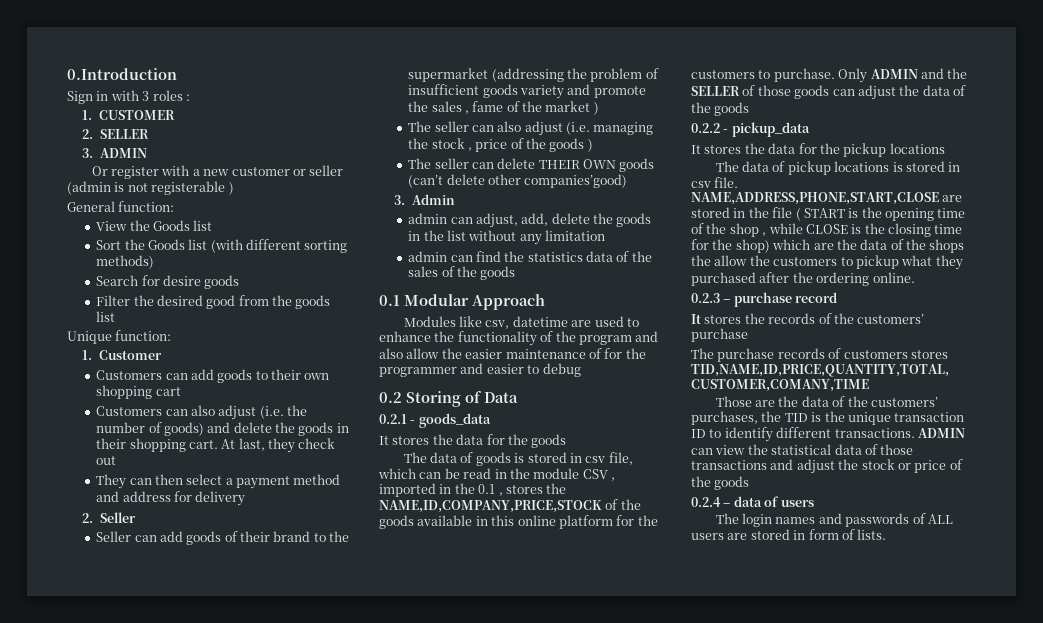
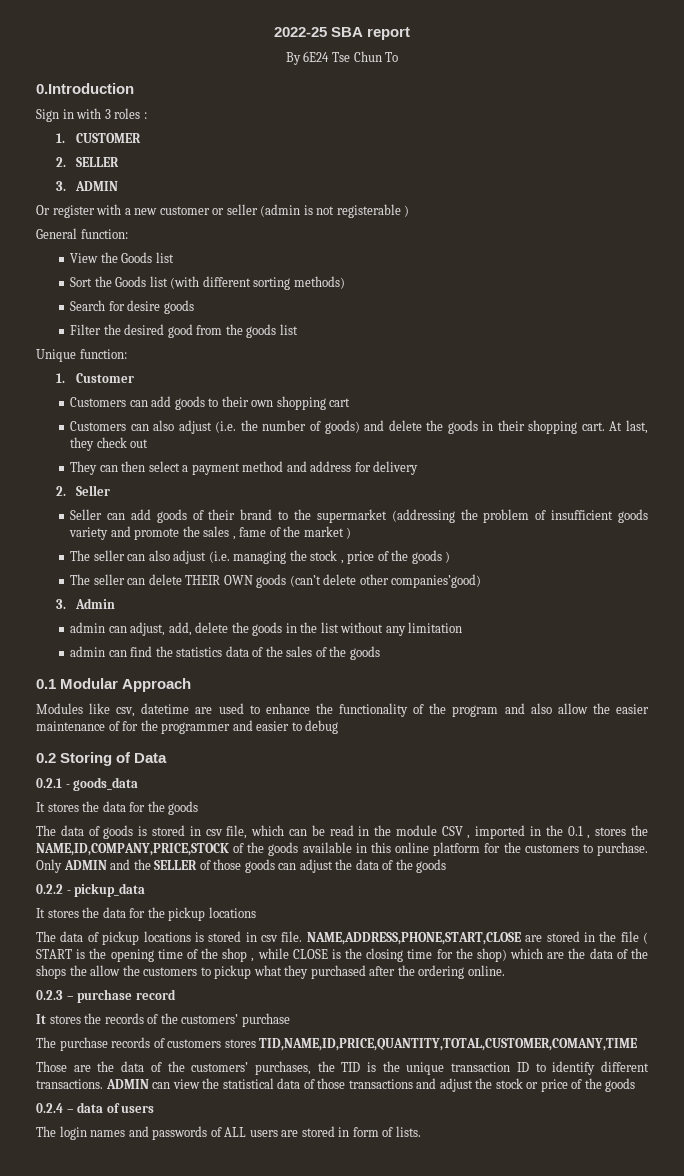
+ 2022-25 SBA report
+ By 6E24 Tse Chun To

